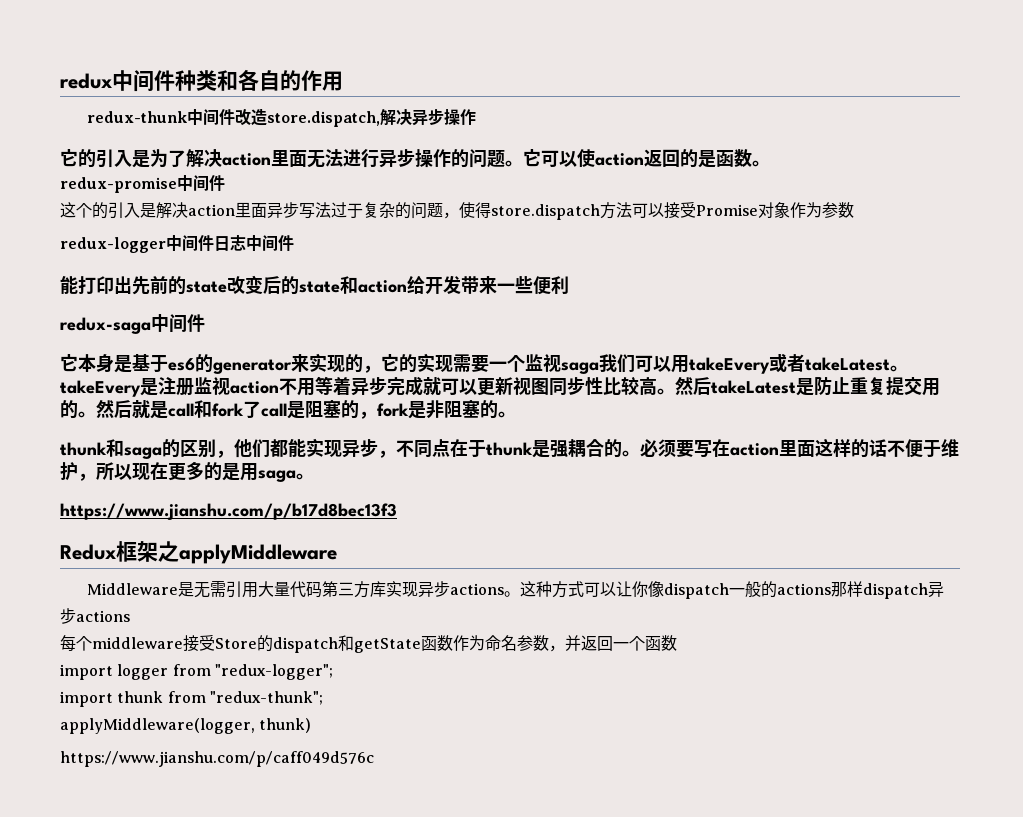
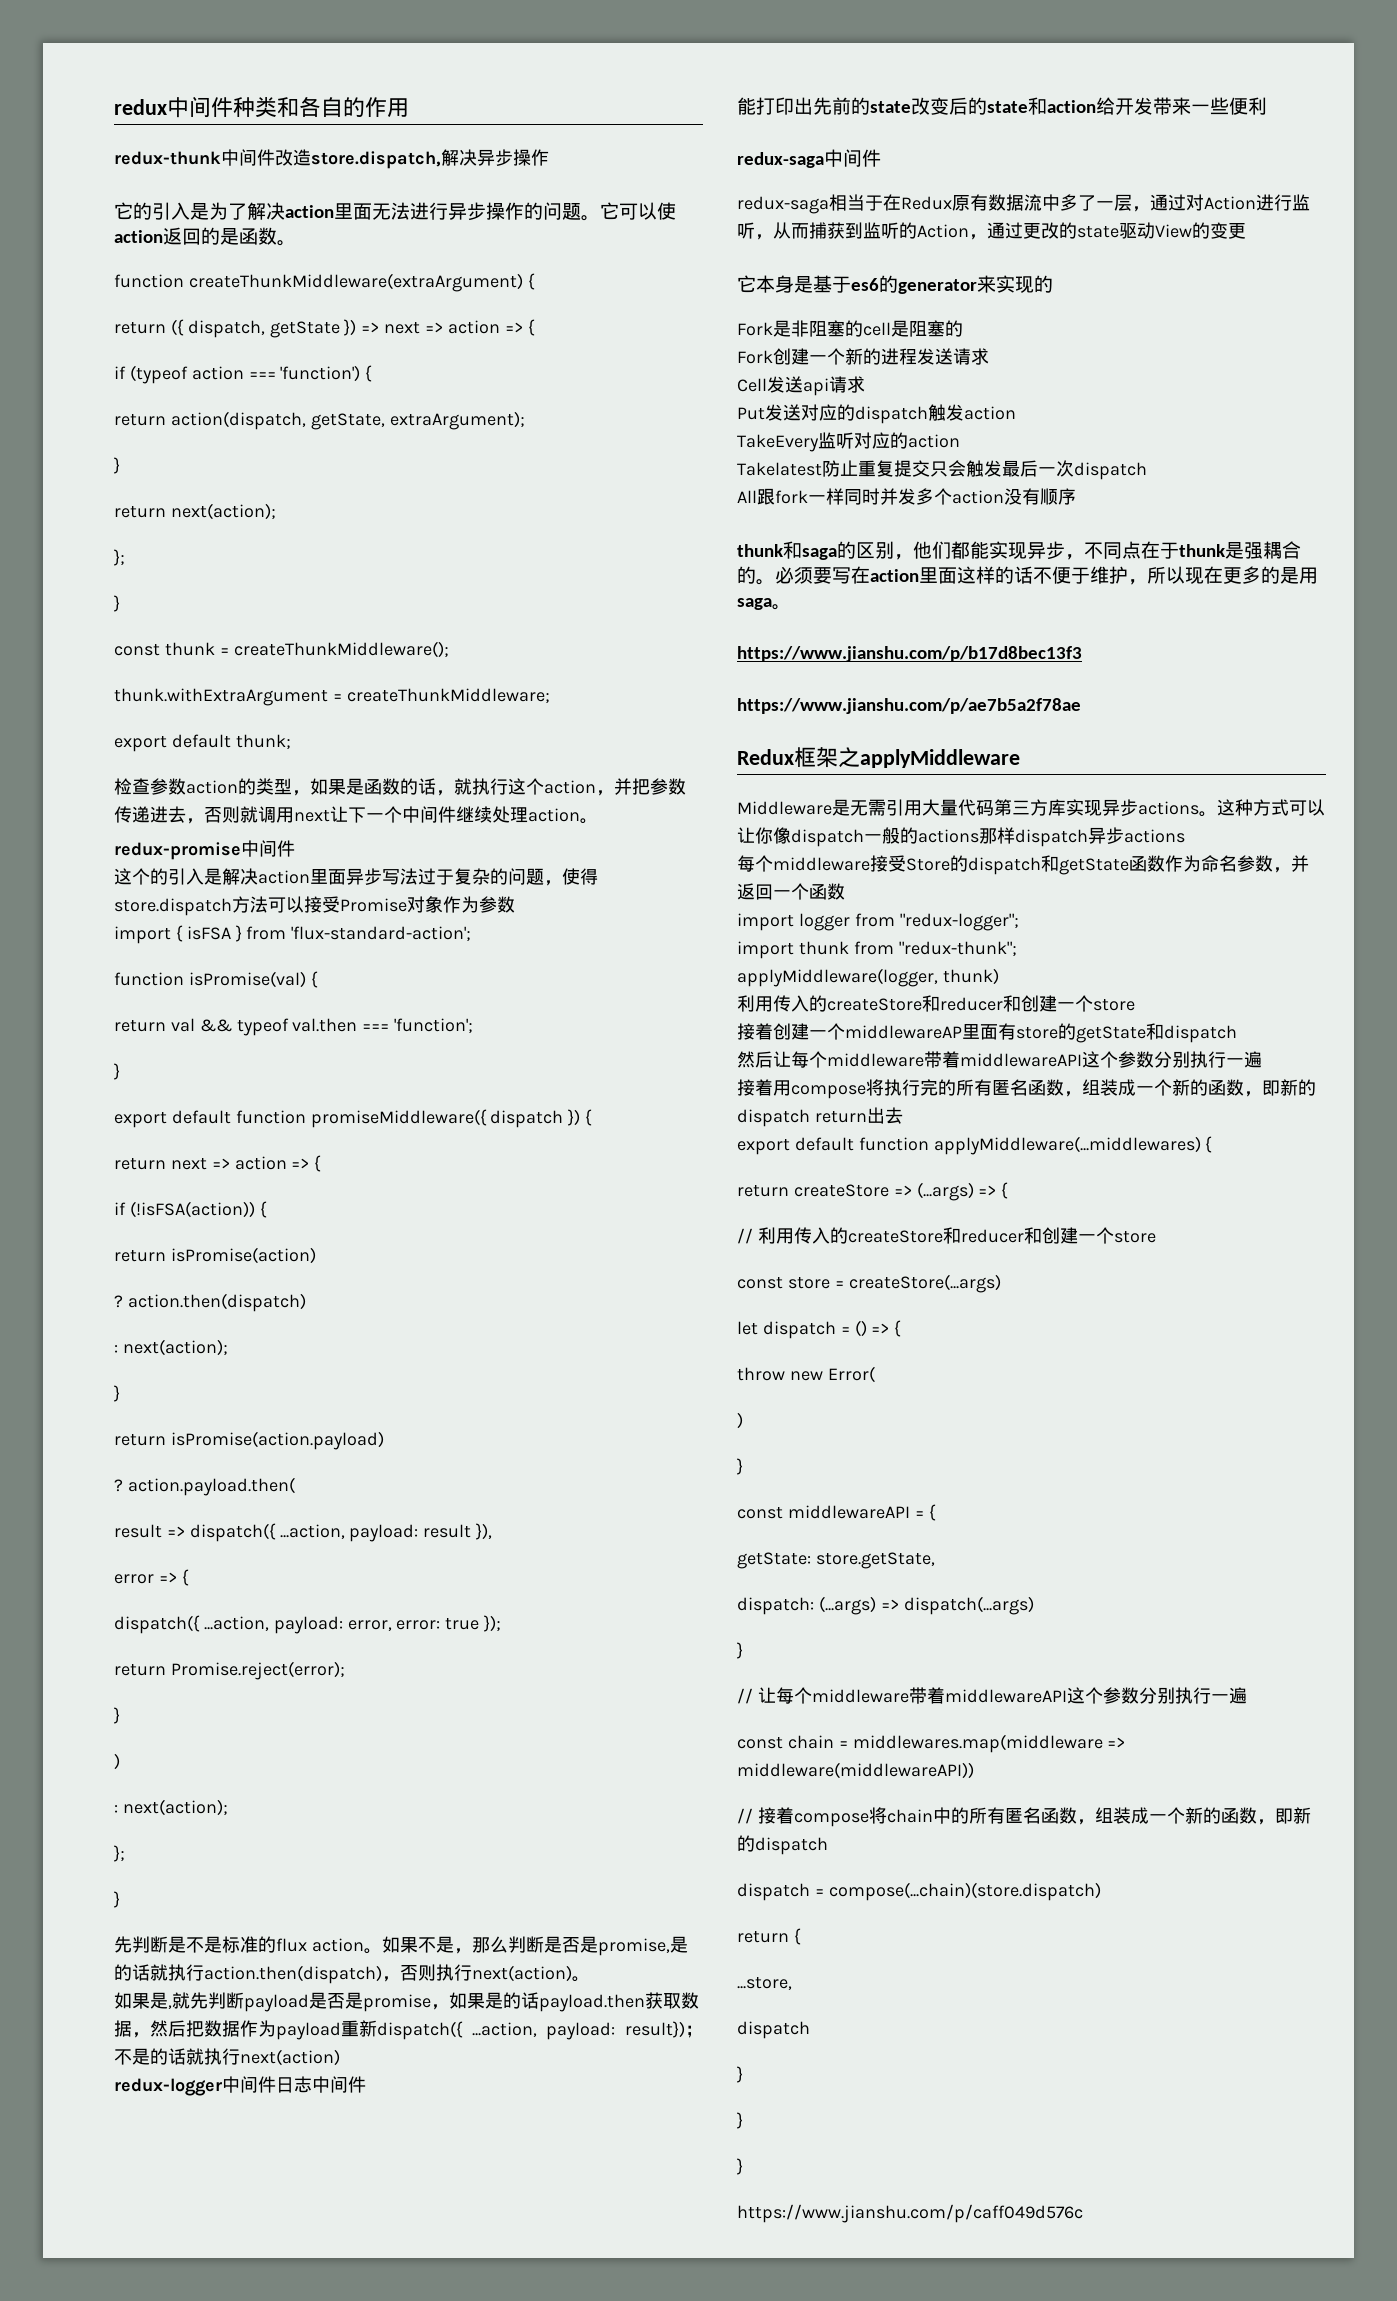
+ function createThunkMiddleware(extraArgument) {
+ return ({ dispatch, getState }) => next => action => {
+ if (typeof action === 'function') {
+ return action(dispatch, getState, extraArgument);
+ }
+ return next(action);
+ };
+ }
+ const thunk = createThunkMiddleware();
+ thunk.withExtraArgument = createThunkMiddleware;
+ export default thunk;
+ 检查参数action的类型，如果是函数的话，就执行这个action，并把参数传递进去，否则就调用next让下一个中间件继续处理action。
+ import { isFSA } from 'flux-standard-action';
+ function isPromise(val) {
+ return val && typeof val.then === 'function';
+ }
+ export default function promiseMiddleware({ dispatch }) {
+ return next => action => {
+ if (!isFSA(action)) {
+ return isPromise(action)
+ ? action.then(dispatch)
+ : next(action);
+ }
+ return isPromise(action.payload)
+ ? action.payload.then(
+ result => dispatch({ ...action, payload: result }),
+ error => {
+ dispatch({ ...action, payload: error, error: true });
+ return Promise.reject(error);
+ }
+ )
+ : next(action);
+ };
+ }
+ 先判断是不是标准的flux action。如果不是，那么判断是否是promise,是的话就执行action.then(dispatch)，否则执行next(action)。
+ 如果是,就先判断payload是否是promise，如果是的话payload.then获取数据，然后把数据作为payload重新dispatch({ ...action, payload: result})；不是的话就执行next(action)
+ redux-saga相当于在Redux原有数据流中多了一层，通过对Action进行监听，从而捕获到监听的Action，通过更改的state驱动View的变更
- 它本身是基于es6的generator来实现的，它的实现需要一个监视saga我们可以用takeEvery或者takeLatest。takeEvery是注册监视action不用等着异步完成就可以更新视图同步性比较高。然后takeLatest是防止重复提交用的。然后就是call和fork了call是阻塞的，fork是非阻塞的。
+ 它本身是基于es6的generator来实现的
+ Fork是非阻塞的cell是阻塞的
+ Fork创建一个新的进程发送请求
+ Cell发送api请求
+ Put发送对应的dispatch触发action
+ TakeEvery监听对应的action
+ Takelatest防止重复提交只会触发最后一次dispatch
+ All跟fork一样同时并发多个action没有顺序
+ https://www.jianshu.com/p/ae7b5a2f78ae
  applyMiddleware(logger, thunk)
+ 利用传入的createStore和reducer和创建一个store
+ 接着创建一个middlewareAP里面有store的getState和dispatch
+ 然后让每个middleware带着middlewareAPI这个参数分别执行一遍
+ 接着用compose将执行完的所有匿名函数，组装成一个新的函数，即新的dispatch return出去
+ export default function applyMiddleware(...middlewares) {
+ return createStore => (...args) => {
+ // 利用传入的createStore和reducer和创建一个store
+ const store = createStore(...args)
+ let dispatch = () => {
+ throw new Error(
+ )
+ }
+ const middlewareAPI = {
+ getState: store.getState,
+ dispatch: (...args) => dispatch(...args)
+ }
+ // 让每个middleware带着middlewareAPI这个参数分别执行一遍
+ const chain = middlewares.map(middleware => middleware(middlewareAPI))
+ // 接着compose将chain中的所有匿名函数，组装成一个新的函数，即新的dispatch
+ dispatch = compose(...chain)(store.dispatch)
+ return {
+ ...store,
+ dispatch
+ }
+ }
+ }

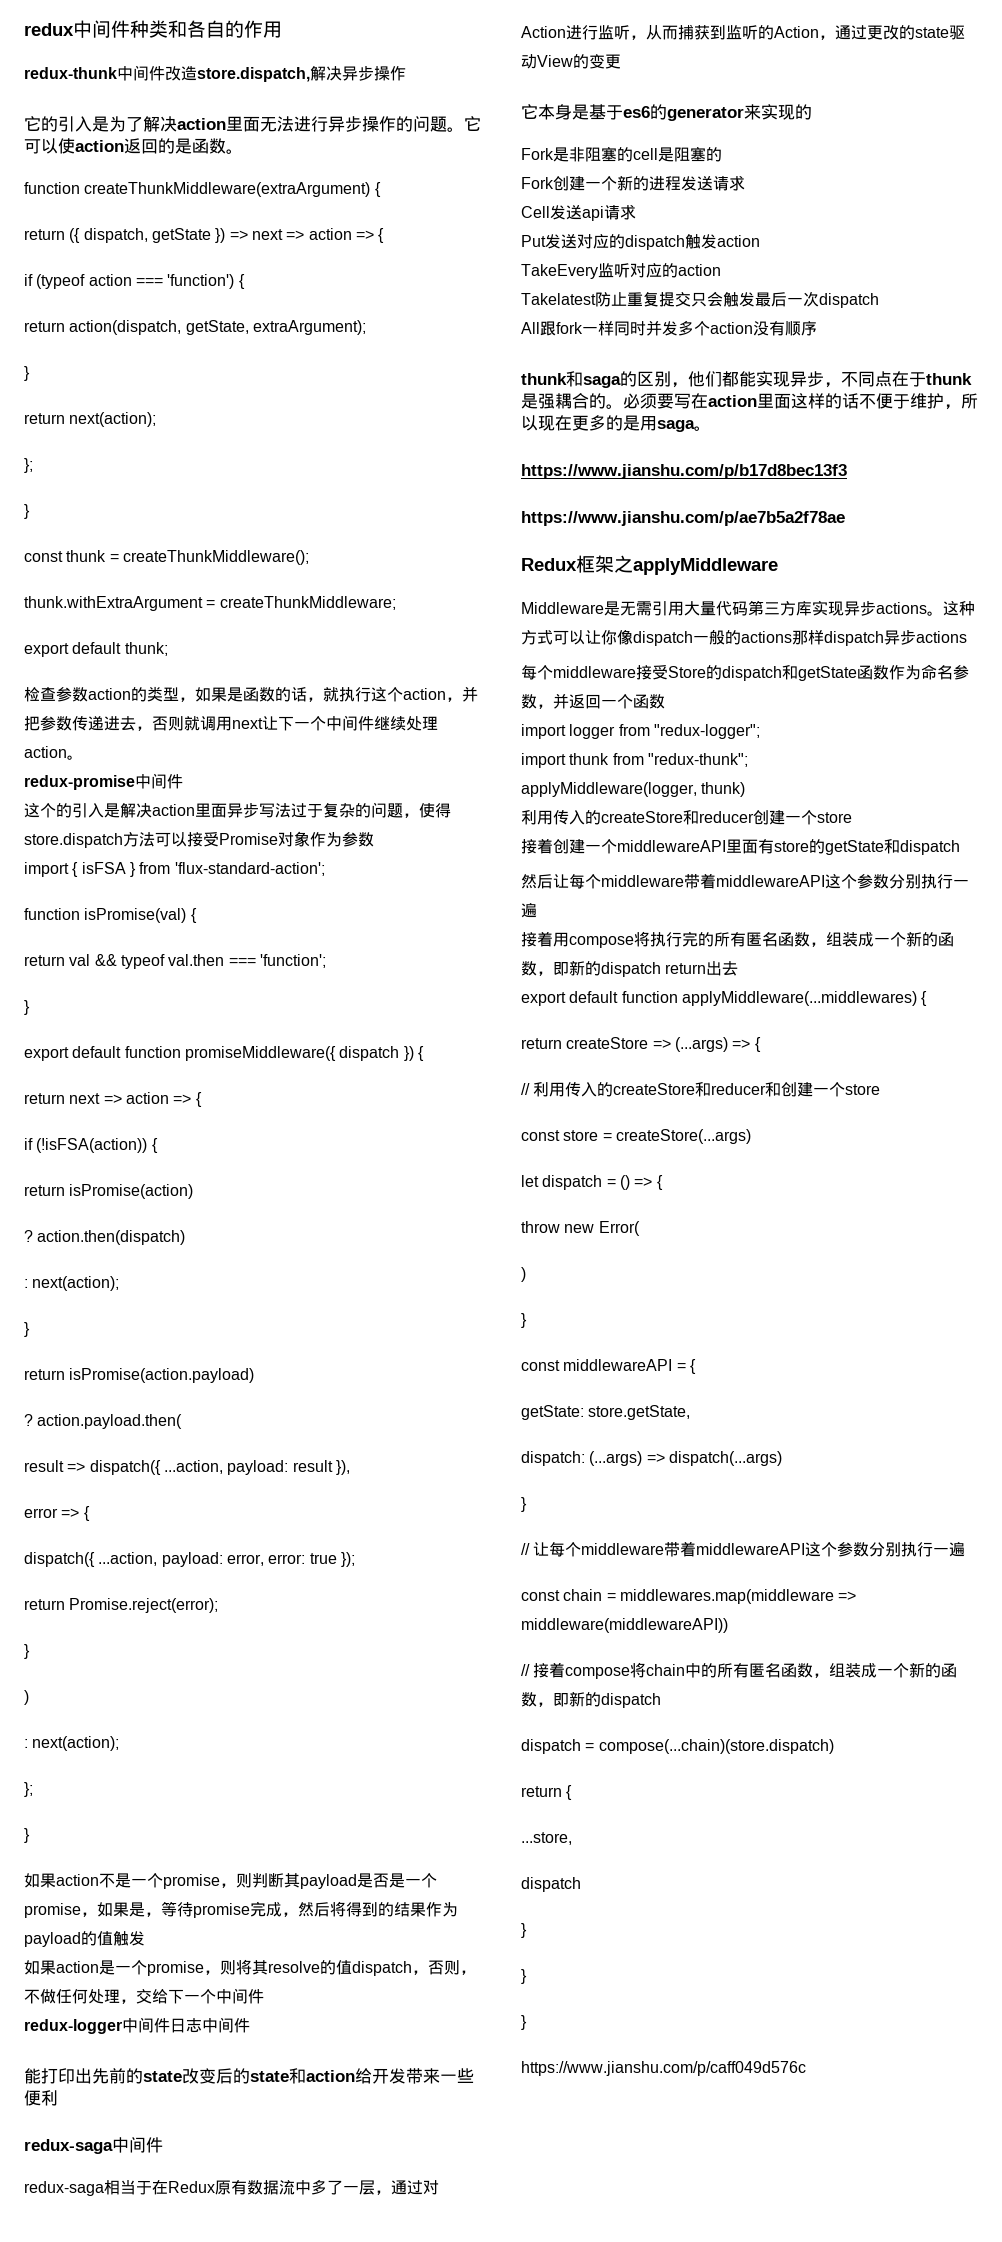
- 先判断是不是标准的flux action。如果不是，那么判断是否是promise,是的话就执行action.then(dispatch)，否则执行next(action)。
- 如果是,就先判断payload是否是promise，如果是的话payload.then获取数据，然后把数据作为payload重新dispatch({ ...action, payload: result})；不是的话就执行next(action)
+ 如果action不是一个promise，则判断其payload是否是一个promise，如果是，等待promise完成，然后将得到的结果作为payload的值触发
+ 如果action是一个promise，则将其resolve的值dispatch，否则，不做任何处理，交给下一个中间件
  applyMiddleware(logger, thunk)
- 利用传入的createStore和reducer和创建一个store
+ 利用传入的createStore和reducer创建一个store
- 接着创建一个middlewareAP里面有store的getState和dispatch
+ 接着创建一个middlewareAPI里面有store的getState和dispatch

